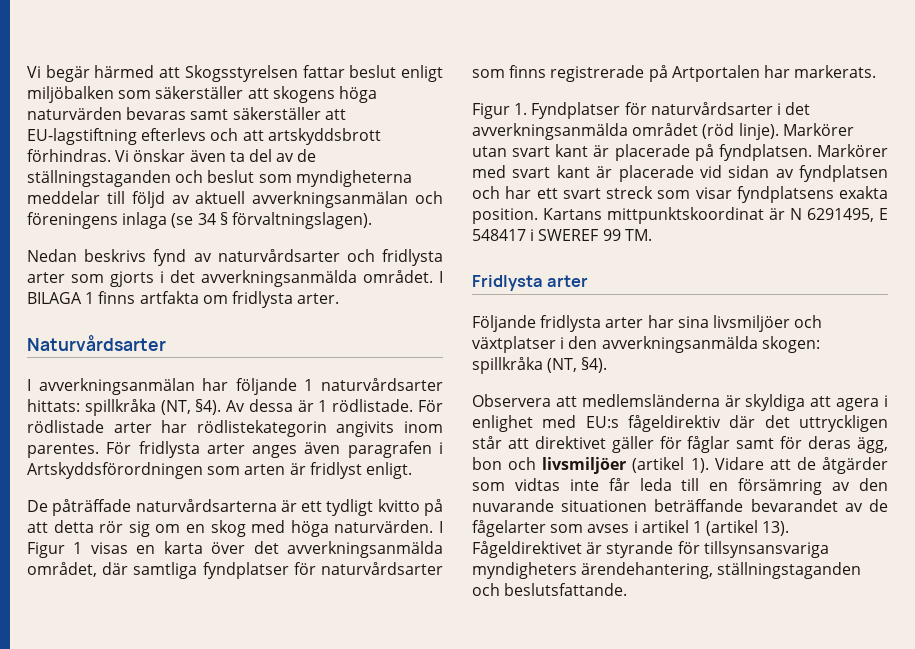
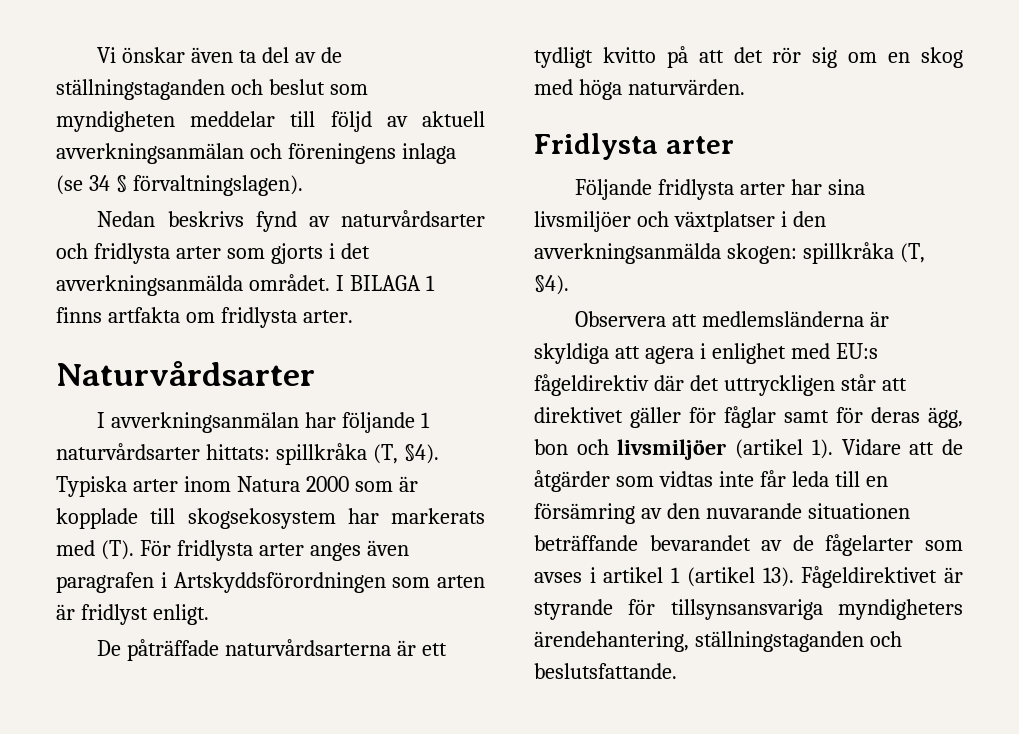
- Vi begär härmed att Skogsstyrelsen fattar beslut enligt miljöbalken som säkerställer att skogens höga naturvärden bevaras samt säkerställer att EU-lagstiftning efterlevs och att artskyddsbrott förhindras. Vi önskar även ta del av de ställningstaganden och beslut som myndigheterna meddelar till följd av aktuell avverkningsanmälan och föreningens inlaga (se 34 § förvaltningslagen).
+ Vi önskar även ta del av de ställningstaganden och beslut som myndigheten meddelar till följd av aktuell avverkningsanmälan och föreningens inlaga (se 34 § förvaltningslagen).
- I avverkningsanmälan har följande 1 naturvårdsarter hittats: spillkråka (NT, §4). Av dessa är 1 rödlistade. För rödlistade arter har rödlistekategorin angivits inom parentes. För fridlysta arter anges även paragrafen i Artskyddsförordningen som arten är fridlyst enligt.
+ I avverkningsanmälan har följande 1 naturvårdsarter hittats: spillkråka (T, §4). Typiska arter inom Natura 2000 som är kopplade till skogsekosystem har markerats med (T). För fridlysta arter anges även paragrafen i Artskyddsförordningen som arten är fridlyst enligt.
- De påträffade naturvårdsarterna är ett tydligt kvitto på att detta rör sig om en skog med höga naturvärden. I Figur 1 visas en karta över det avverkningsanmälda området, där samtliga fyndplatser för naturvårdsarter som finns registrerade på Artportalen har markerats.
- Figur 1. Fyndplatser för naturvårdsarter i det avverkningsanmälda området (röd linje). Markörer utan svart kant är placerade på fyndplatsen. Markörer med svart kant är placerade vid sidan av fyndplatsen och har ett svart streck som visar fyndplatsens exakta position. Kartans mittpunktskoordinat är N 6291495, E 548417 i SWEREF 99 TM.
+ De påträffade naturvårdsarterna är ett tydligt kvitto på att det rör sig om en skog med höga naturvärden.
- Följande fridlysta arter har sina livsmiljöer och växtplatser i den avverkningsanmälda skogen: spillkråka (NT, §4).
+ Följande fridlysta arter har sina livsmiljöer och växtplatser i den avverkningsanmälda skogen: spillkråka (T, §4).

